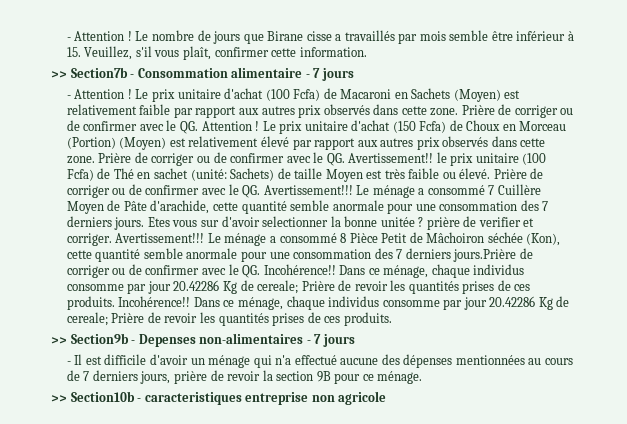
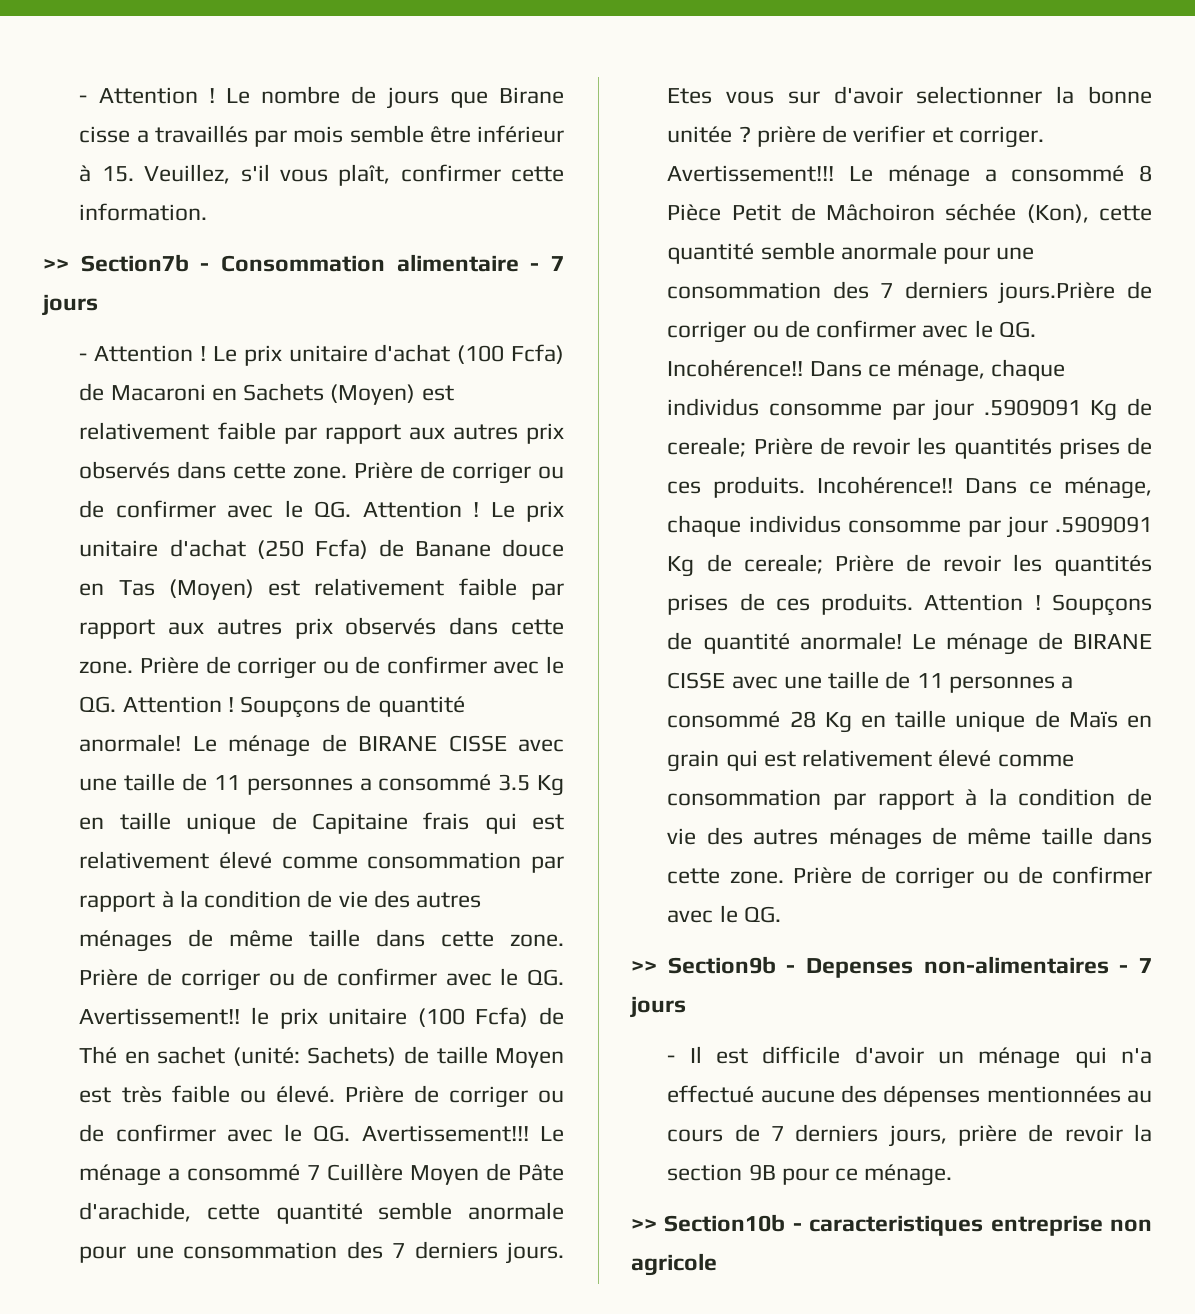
- Le prix unitaire d'achat (150 Fcfa) de Choux en Morceau (Portion) (Moyen) est relativement élevé par rapport aux autres prix observés dans cette zone.
+ Le prix unitaire d'achat (250 Fcfa) de Banane douce en Tas (Moyen) est relativement faible par rapport aux autres prix observés dans cette zone.
- Prière de corriger ou de confirmer avec le QG. Avertissement!! le prix unitaire (100 Fcfa) de Thé en sachet (unité: Sachets) de taille Moyen est très faible ou élevé.
+ Prière de corriger ou de confirmer avec le QG. Attention ! Soupçons de quantité anormale! Le ménage de BIRANE CISSE avec une taille de 11 personnes a consommé 3.5 Kg en taille unique de Capitaine frais qui est relativement élevé comme consommation par rapport à la condition de vie des autres ménages de même taille dans cette zone. Prière de corriger ou de confirmer avec le QG. Avertissement!! le prix unitaire (100 Fcfa) de Thé en sachet (unité: Sachets) de taille Moyen est très faible ou élevé.
- Le ménage a consommé 8 Pièce Petit de Mâchoiron séchée (Kon), cette quantité semble anormale pour une consommation des 7 derniers jours.Prière de corriger ou de confirmer avec le QG. Incohérence!! Dans ce ménage, chaque individus consomme par jour 20.42286 Kg de cereale; Prière de revoir les quantités prises de ces produits. Incohérence!! Dans ce ménage, chaque individus consomme par jour 20.42286 Kg de cereale; Prière de revoir les quantités prises de ces produits.
+ Le ménage a consommé 8 Pièce Petit de Mâchoiron séchée (Kon), cette quantité semble anormale pour une consommation des 7 derniers jours.Prière de corriger ou de confirmer avec le QG. Incohérence!! Dans ce ménage, chaque individus consomme par jour .5909091 Kg de cereale; Prière de revoir les quantités prises de ces produits. Incohérence!! Dans ce ménage, chaque individus consomme par jour .5909091 Kg de cereale; Prière de revoir les quantités prises de ces produits. Attention ! Soupçons de quantité anormale! Le ménage de BIRANE CISSE avec une taille de 11 personnes a consommé 28 Kg en taille unique de Maïs en grain qui est relativement élevé comme consommation par rapport à la condition de vie des autres ménages de même taille dans cette zone. Prière de corriger ou de confirmer avec le QG.

